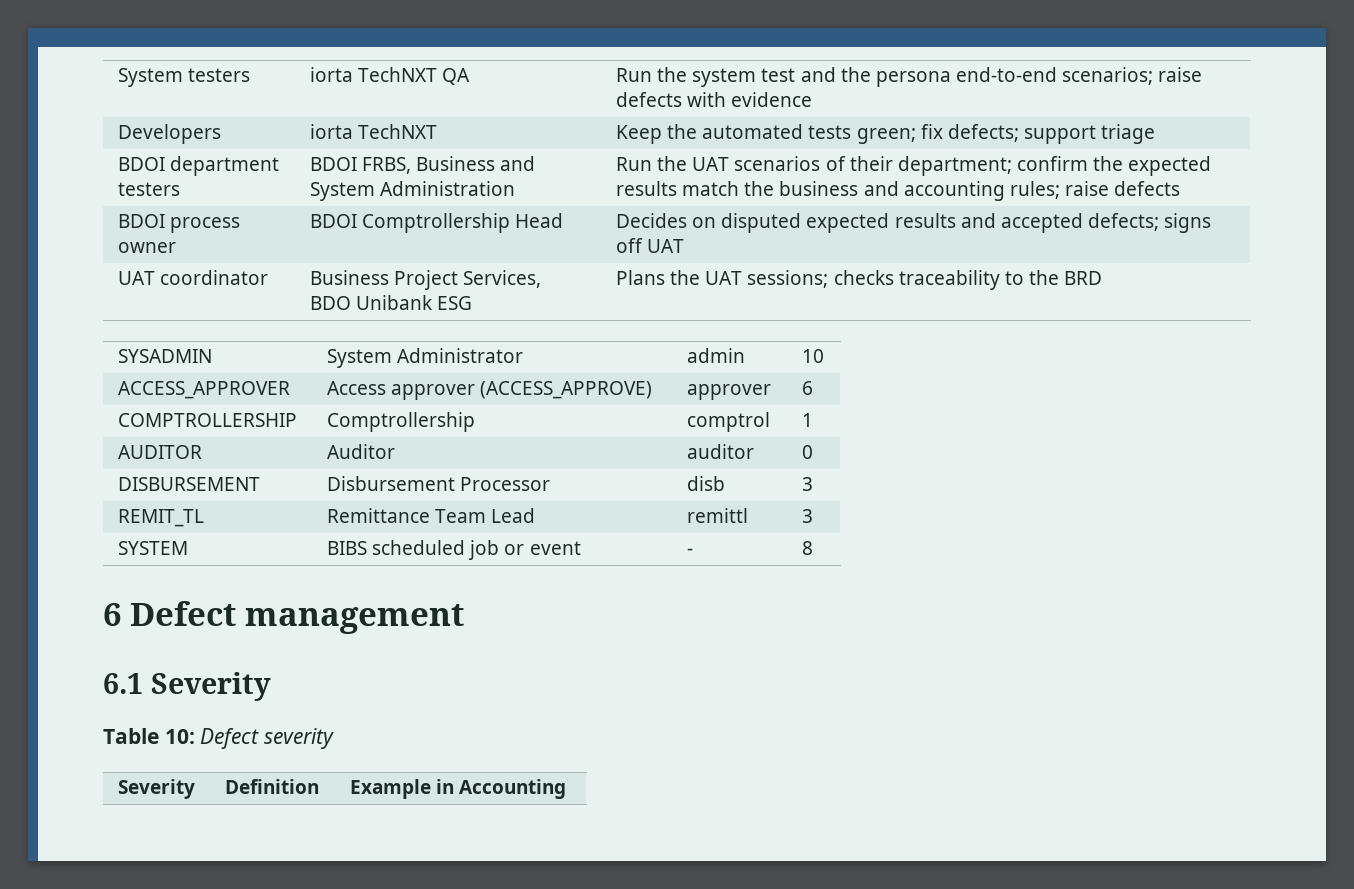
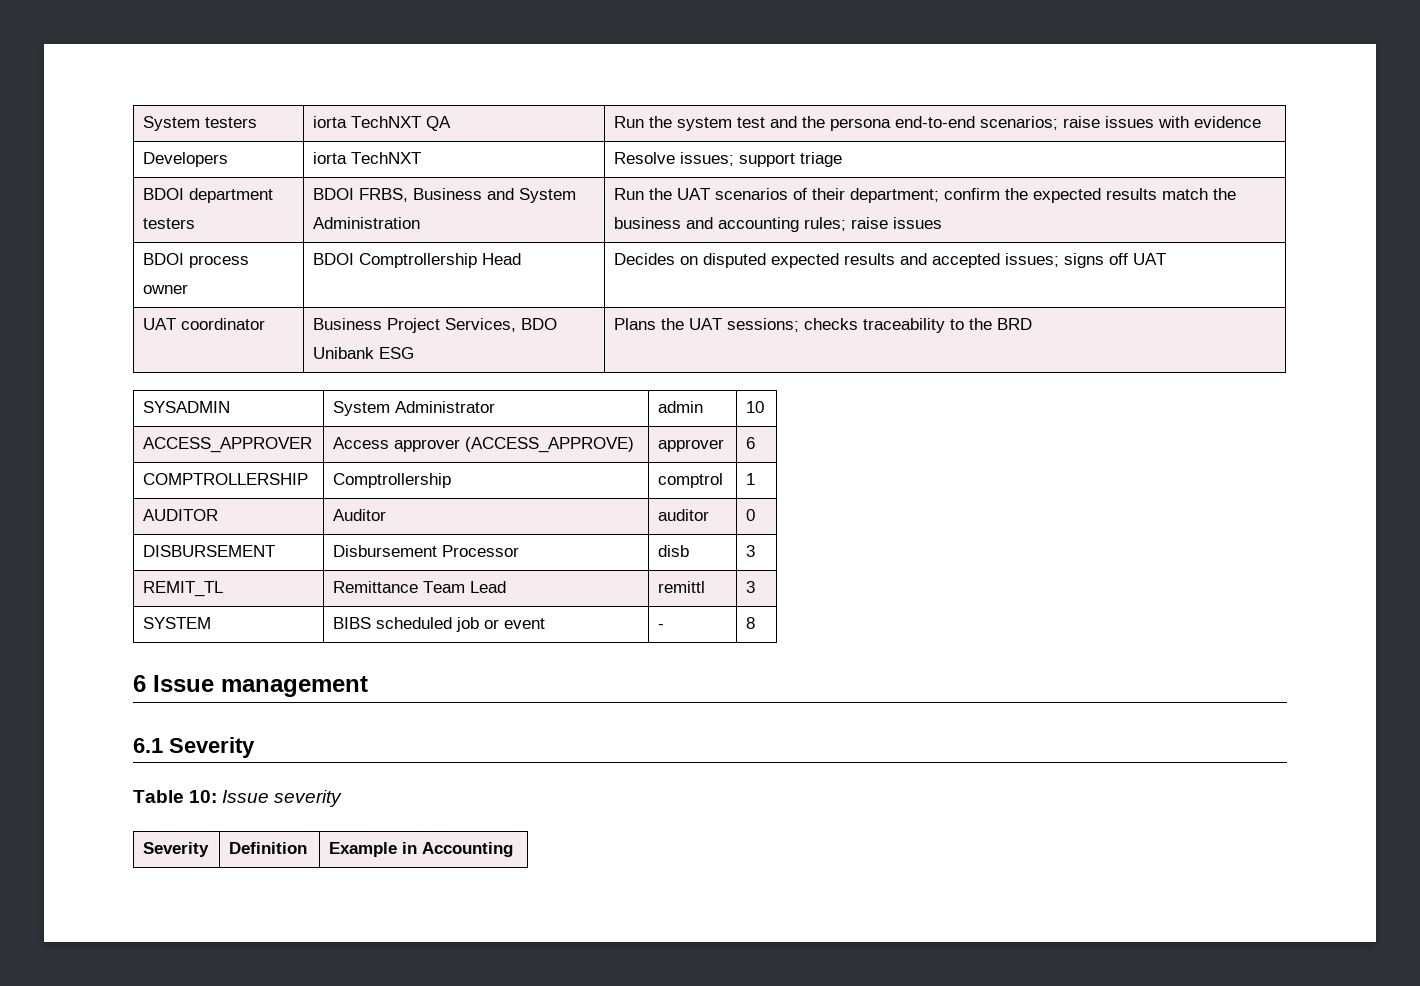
- System testers | iorta TechNXT QA | Run the system test and the persona end-to-end scenarios; raise defects with evidence
+ System testers | iorta TechNXT QA | Run the system test and the persona end-to-end scenarios; raise issues with evidence
- Developers | iorta TechNXT | Keep the automated tests green; fix defects; support triage
+ Developers | iorta TechNXT | Resolve issues; support triage
- BDOI department testers | BDOI FRBS, Business and System Administration | Run the UAT scenarios of their department; confirm the expected results match the business and accounting rules; raise defects
+ BDOI department testers | BDOI FRBS, Business and System Administration | Run the UAT scenarios of their department; confirm the expected results match the business and accounting rules; raise issues
- BDOI process owner | BDOI Comptrollership Head | Decides on disputed expected results and accepted defects; signs off UAT
+ BDOI process owner | BDOI Comptrollership Head | Decides on disputed expected results and accepted issues; signs off UAT
- 6 Defect management
+ 6 Issue management
- Table 10: Defect severity
+ Table 10: Issue severity

